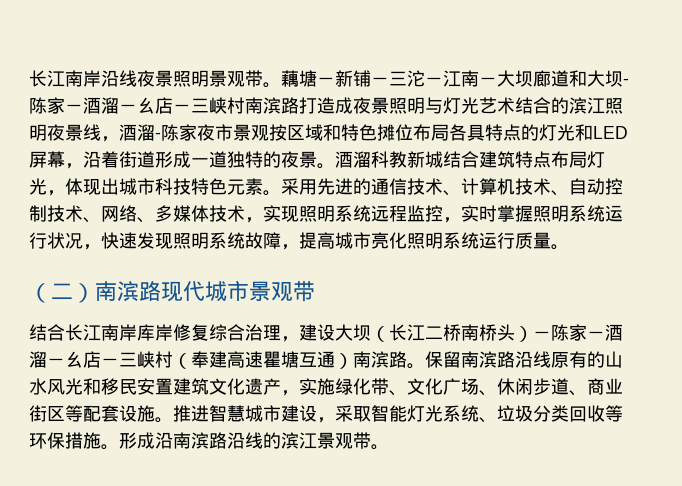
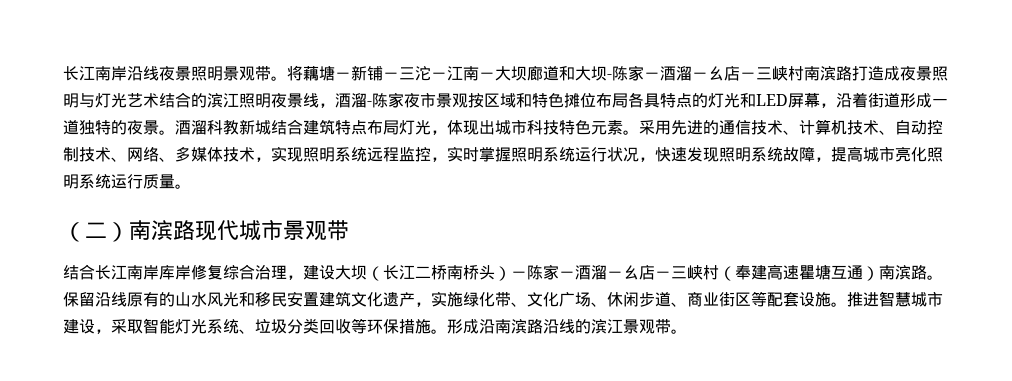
- 藕塘－新铺－三沱－江南－大坝廊道和大坝-陈家－酒溜－幺店－三峡村南滨路打造成夜景照明与灯光艺术结合的滨江照明夜景线，酒溜-陈家夜市景观按区域和特色摊位布局各具特点的灯光和LED屏幕，沿着街道形成一道独特的夜景。
+ 将藕塘－新铺－三沱－江南－大坝廊道和大坝-陈家－酒溜－幺店－三峡村南滨路打造成夜景照明与灯光艺术结合的滨江照明夜景线，酒溜-陈家夜市景观按区域和特色摊位布局各具特点的灯光和LED屏幕，沿着街道形成一道独特的夜景。
- 保留南滨路沿线原有的山水风光和移民安置建筑文化遗产，实施绿化带、文化广场、休闲步道、商业街区等配套设施。
+ 保留沿线原有的山水风光和移民安置建筑文化遗产，实施绿化带、文化广场、休闲步道、商业街区等配套设施。

